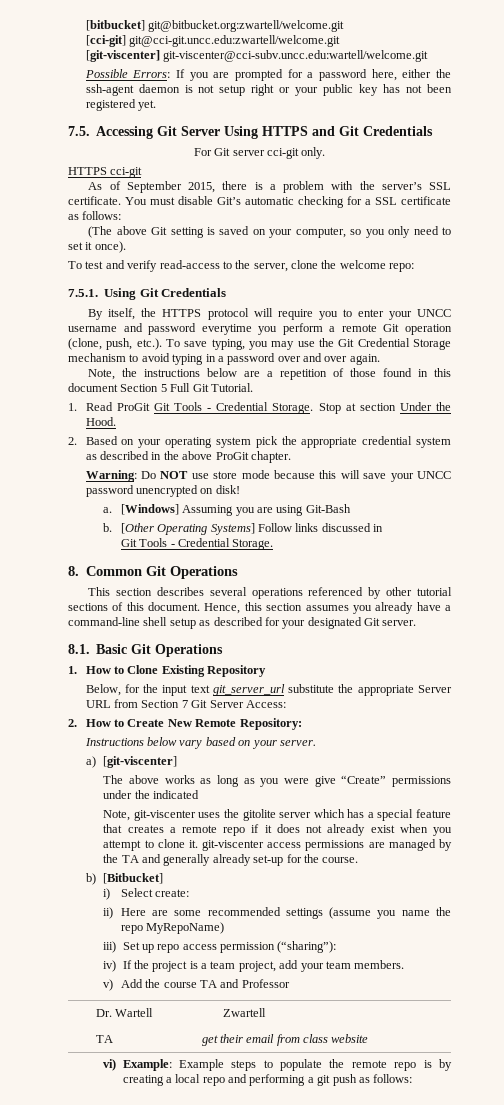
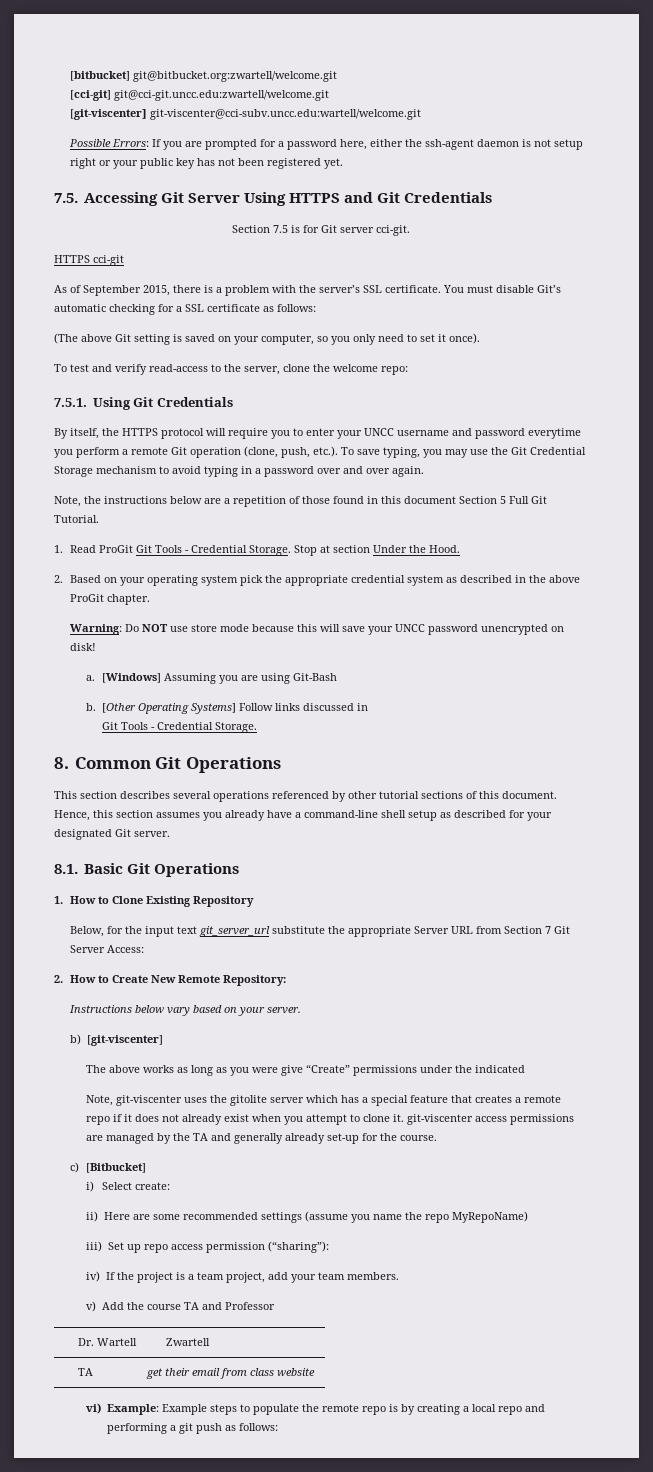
- For Git server cci-git only.
+ Section 7.5 is for Git server cci-git.
- a) [git-viscenter]
+ b) [git-viscenter]
- b) [Bitbucket]
+ c) [Bitbucket]

